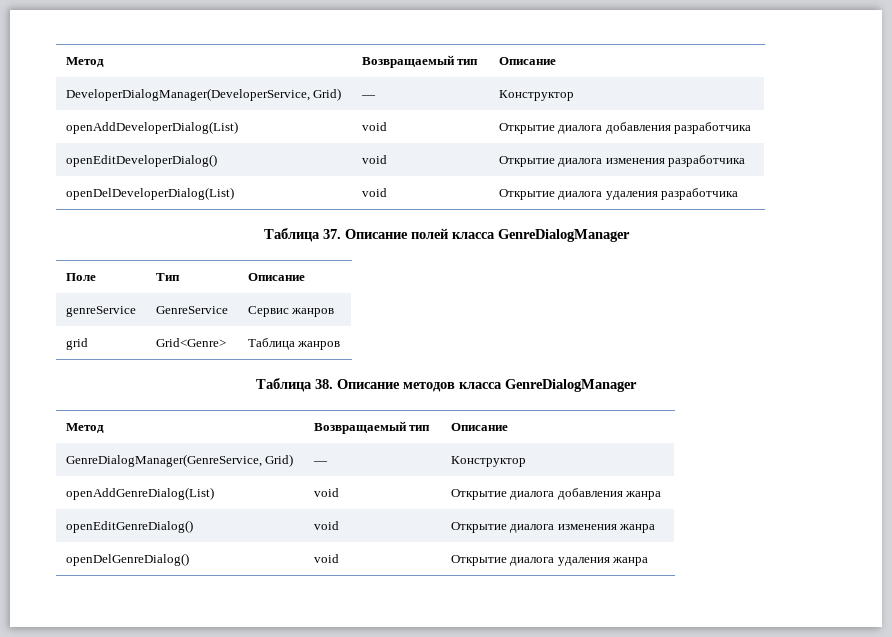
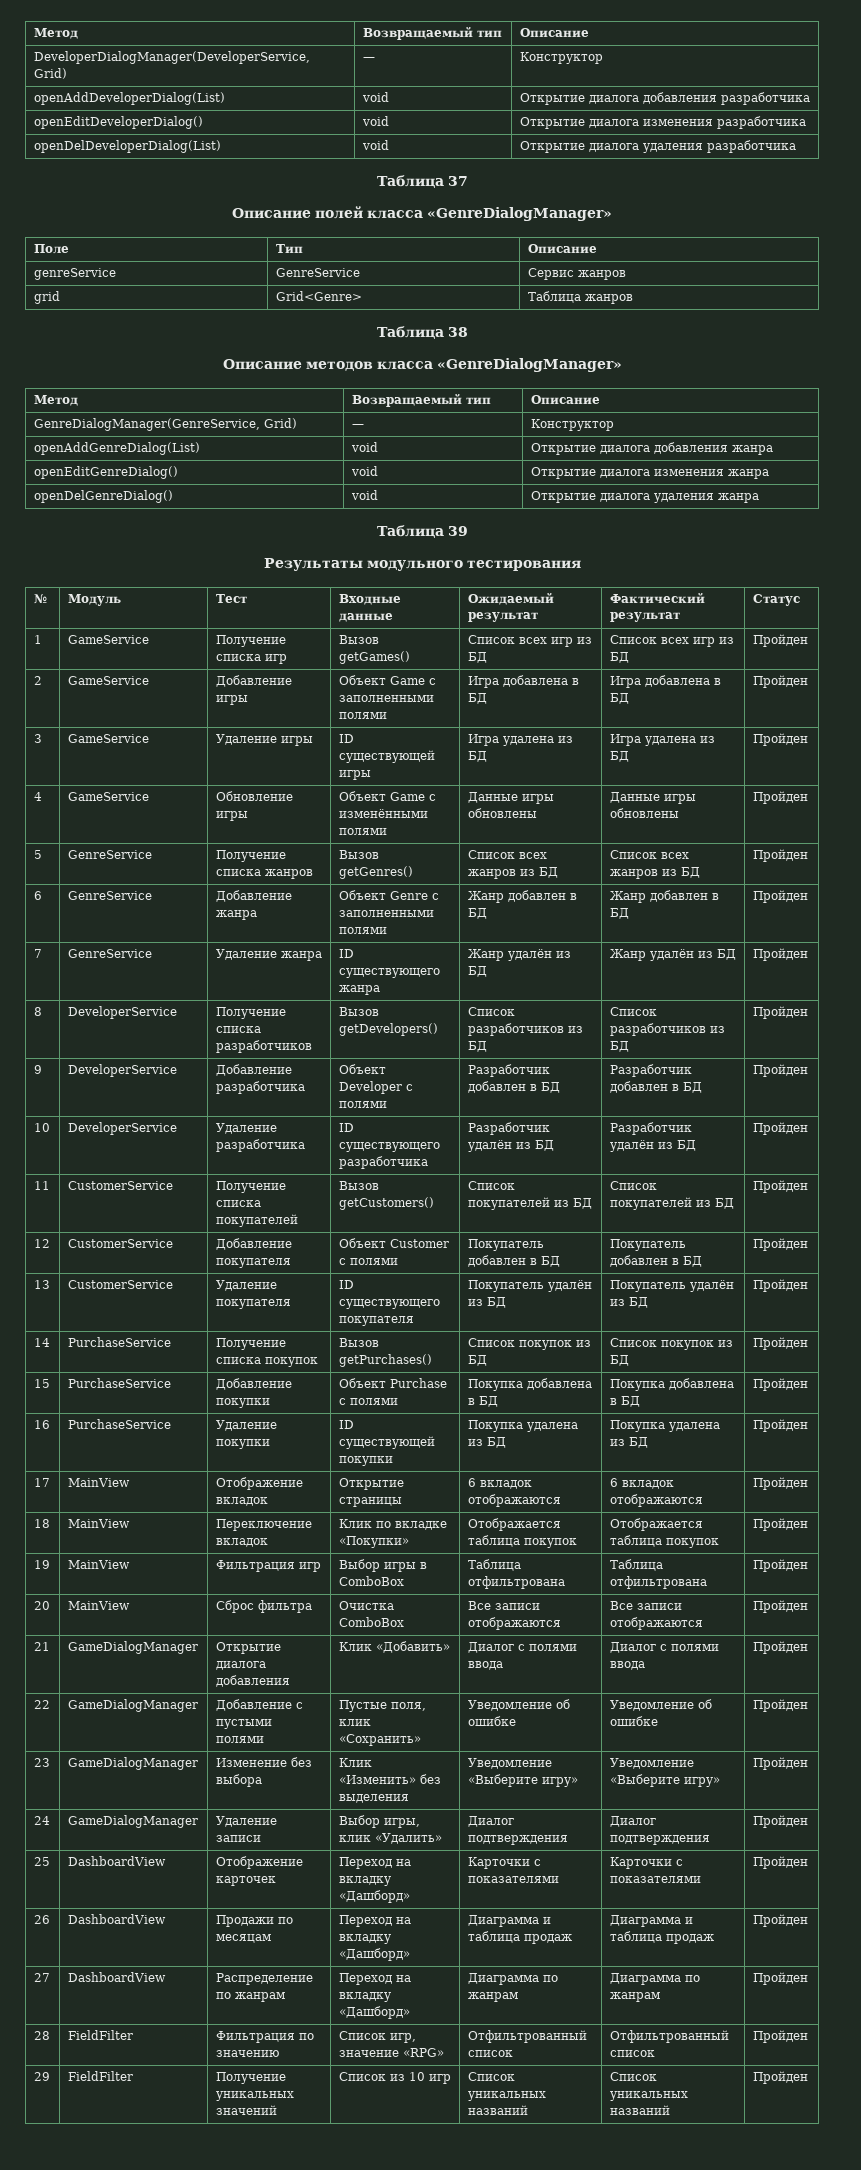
- Таблица 37. Описание полей класса GenreDialogManager
+ Таблица 37
+ Описание полей класса «GenreDialogManager»
- Таблица 38. Описание методов класса GenreDialogManager
+ Таблица 38
+ Описание методов класса «GenreDialogManager»
+ Таблица 39
+ Результаты модульного тестирования
+ № | Модуль | Тест | Входные данные | Ожидаемый результат | Фактический результат | Статус
+ 1 | GameService | Получение списка игр | Вызов getGames() | Список всех игр из БД | Список всех игр из БД | Пройден
+ 2 | GameService | Добавление игры | Объект Game с заполненными полями | Игра добавлена в БД | Игра добавлена в БД | Пройден
+ 3 | GameService | Удаление игры | ID существующей игры | Игра удалена из БД | Игра удалена из БД | Пройден
+ 4 | GameService | Обновление игры | Объект Game с изменёнными полями | Данные игры обновлены | Данные игры обновлены | Пройден
+ 5 | GenreService | Получение списка жанров | Вызов getGenres() | Список всех жанров из БД | Список всех жанров из БД | Пройден
+ 6 | GenreService | Добавление жанра | Объект Genre с заполненными полями | Жанр добавлен в БД | Жанр добавлен в БД | Пройден
+ 7 | GenreService | Удаление жанра | ID существующего жанра | Жанр удалён из БД | Жанр удалён из БД | Пройден
+ 8 | DeveloperService | Получение списка разработчиков | Вызов getDevelopers() | Список разработчиков из БД | Список разработчиков из БД | Пройден
+ 9 | DeveloperService | Добавление разработчика | Объект Developer с полями | Разработчик добавлен в БД | Разработчик добавлен в БД | Пройден
+ 10 | DeveloperService | Удаление разработчика | ID существующего разработчика | Разработчик удалён из БД | Разработчик удалён из БД | Пройден
+ 11 | CustomerService | Получение списка покупателей | Вызов getCustomers() | Список покупателей из БД | Список покупателей из БД | Пройден
+ 12 | CustomerService | Добавление покупателя | Объект Customer с полями | Покупатель добавлен в БД | Покупатель добавлен в БД | Пройден
+ 13 | CustomerService | Удаление покупателя | ID существующего покупателя | Покупатель удалён из БД | Покупатель удалён из БД | Пройден
+ 14 | PurchaseService | Получение списка покупок | Вызов getPurchases() | Список покупок из БД | Список покупок из БД | Пройден
+ 15 | PurchaseService | Добавление покупки | Объект Purchase с полями | Покупка добавлена в БД | Покупка добавлена в БД | Пройден
+ 16 | PurchaseService | Удаление покупки | ID существующей покупки | Покупка удалена из БД | Покупка удалена из БД | Пройден
+ 17 | MainView | Отображение вкладок | Открытие страницы | 6 вкладок отображаются | 6 вкладок отображаются | Пройден
+ 18 | MainView | Переключение вкладок | Клик по вкладке «Покупки» | Отображается таблица покупок | Отображается таблица покупок | Пройден
+ 19 | MainView | Фильтрация игр | Выбор игры в ComboBox | Таблица отфильтрована | Таблица отфильтрована | Пройден
+ 20 | MainView | Сброс фильтра | Очистка ComboBox | Все записи отображаются | Все записи отображаются | Пройден
+ 21 | GameDialogManager | Открытие диалога добавления | Клик «Добавить» | Диалог с полями ввода | Диалог с полями ввода | Пройден
+ 22 | GameDialogManager | Добавление с пустыми полями | Пустые поля, клик «Сохранить» | Уведомление об ошибке | Уведомление об ошибке | Пройден
+ 23 | GameDialogManager | Изменение без выбора | Клик «Изменить» без выделения | Уведомление «Выберите игру» | Уведомление «Выберите игру» | Пройден
+ 24 | GameDialogManager | Удаление записи | Выбор игры, клик «Удалить» | Диалог подтверждения | Диалог подтверждения | Пройден
+ 25 | DashboardView | Отображение карточек | Переход на вкладку «Дашборд» | Карточки с показателями | Карточки с показателями | Пройден
+ 26 | DashboardView | Продажи по месяцам | Переход на вкладку «Дашборд» | Диаграмма и таблица продаж | Диаграмма и таблица продаж | Пройден
+ 27 | DashboardView | Распределение по жанрам | Переход на вкладку «Дашборд» | Диаграмма по жанрам | Диаграмма по жанрам | Пройден
+ 28 | FieldFilter | Фильтрация по значению | Список игр, значение «RPG» | Отфильтрованный список | Отфильтрованный список | Пройден
+ 29 | FieldFilter | Получение уникальных значений | Список из 10 игр | Список уникальных названий | Список уникальных названий | Пройден

